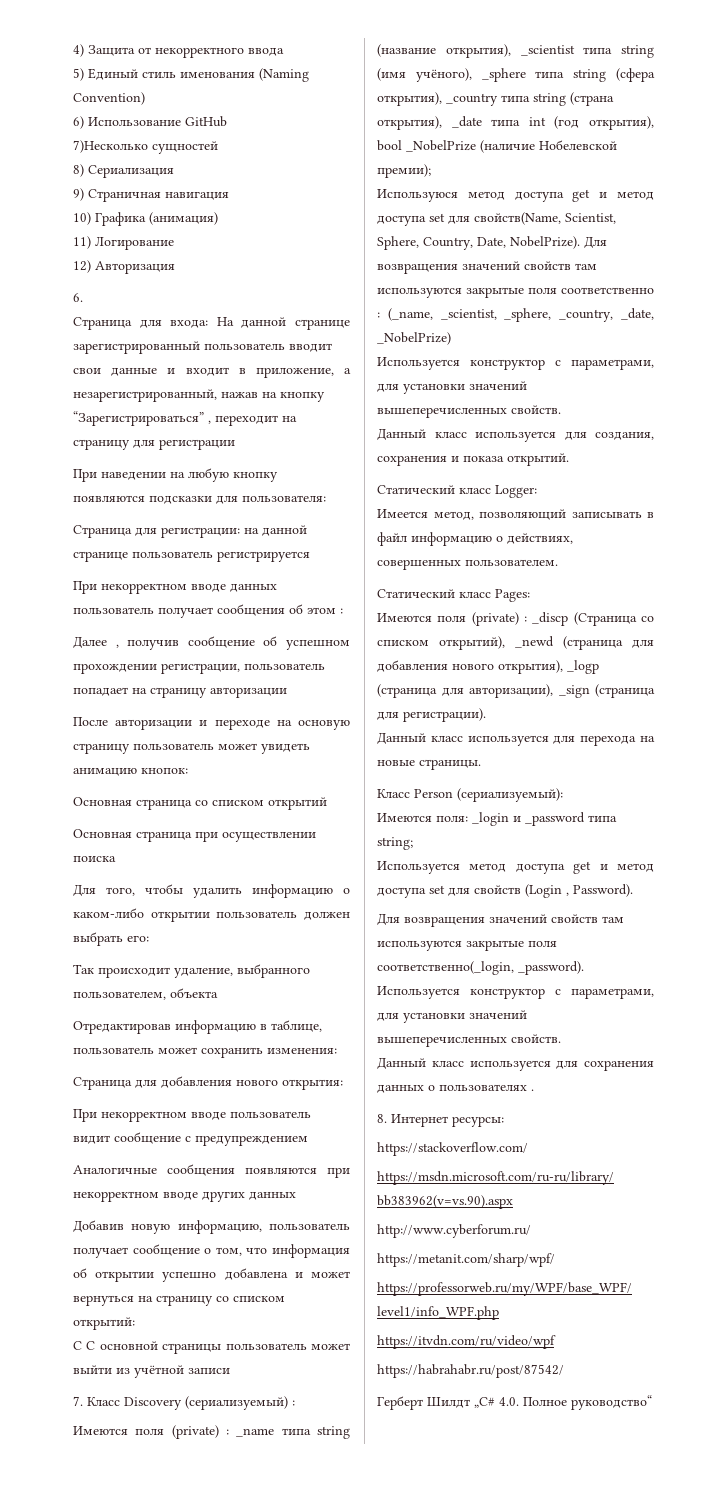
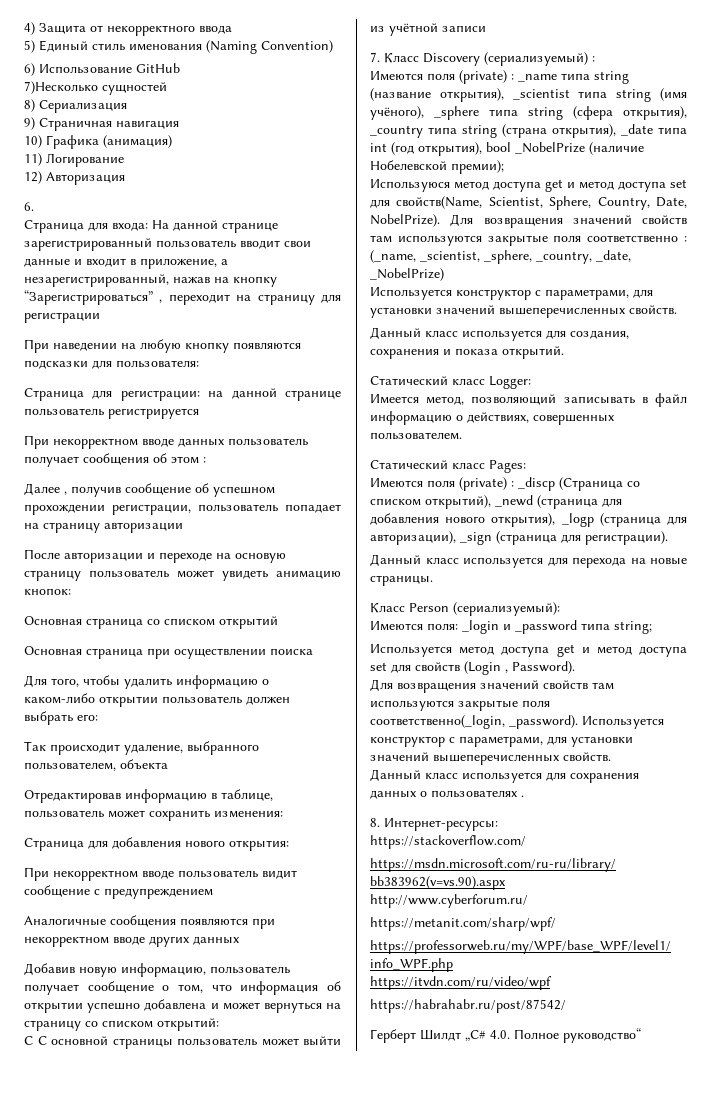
- 8. Интернет ресурсы:
+ 8. Интернет-ресурсы:

